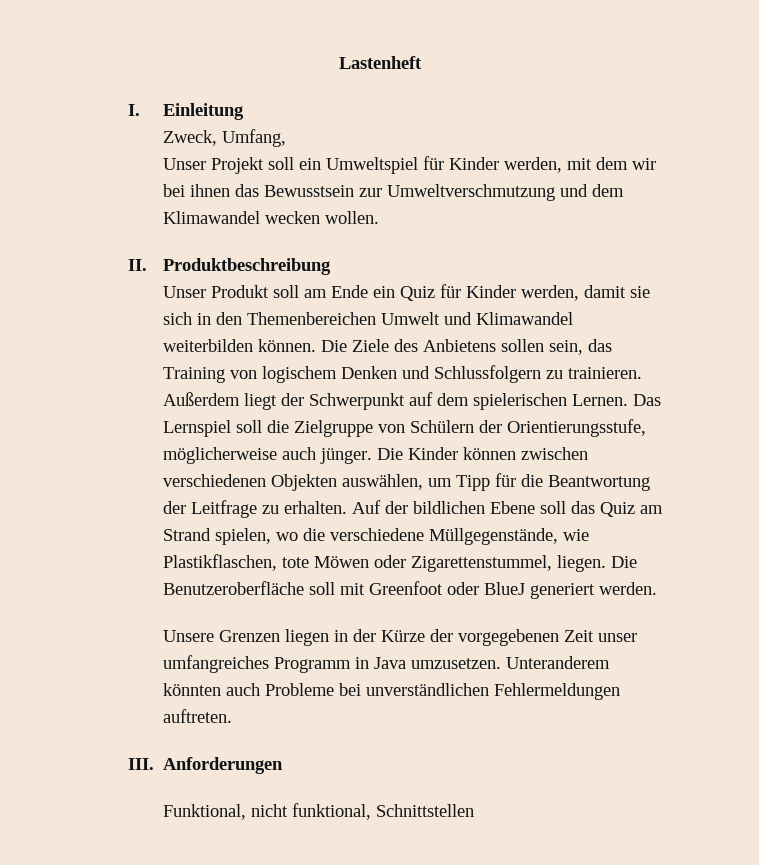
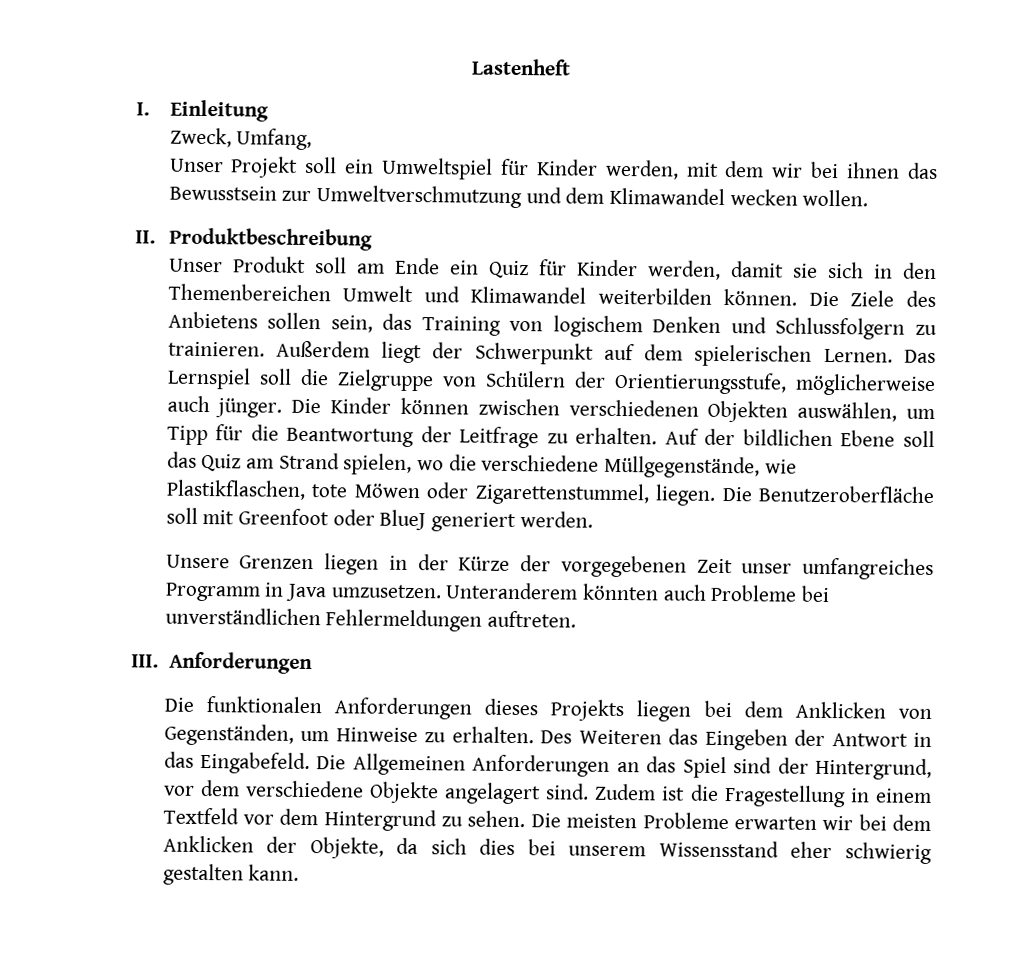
- Funktional, nicht funktional, Schnittstellen
+ Die funktionalen Anforderungen dieses Projekts liegen bei dem Anklicken von Gegenständen, um Hinweise zu erhalten. Des Weiteren das Eingeben der Antwort in das Eingabefeld. Die Allgemeinen Anforderungen an das Spiel sind der Hintergrund, vor dem verschiedene Objekte angelagert sind. Zudem ist die Fragestellung in einem Textfeld vor dem Hintergrund zu sehen. Die meisten Probleme erwarten wir bei dem Anklicken der Objekte, da sich dies bei unserem Wissensstand eher schwierig gestalten kann.

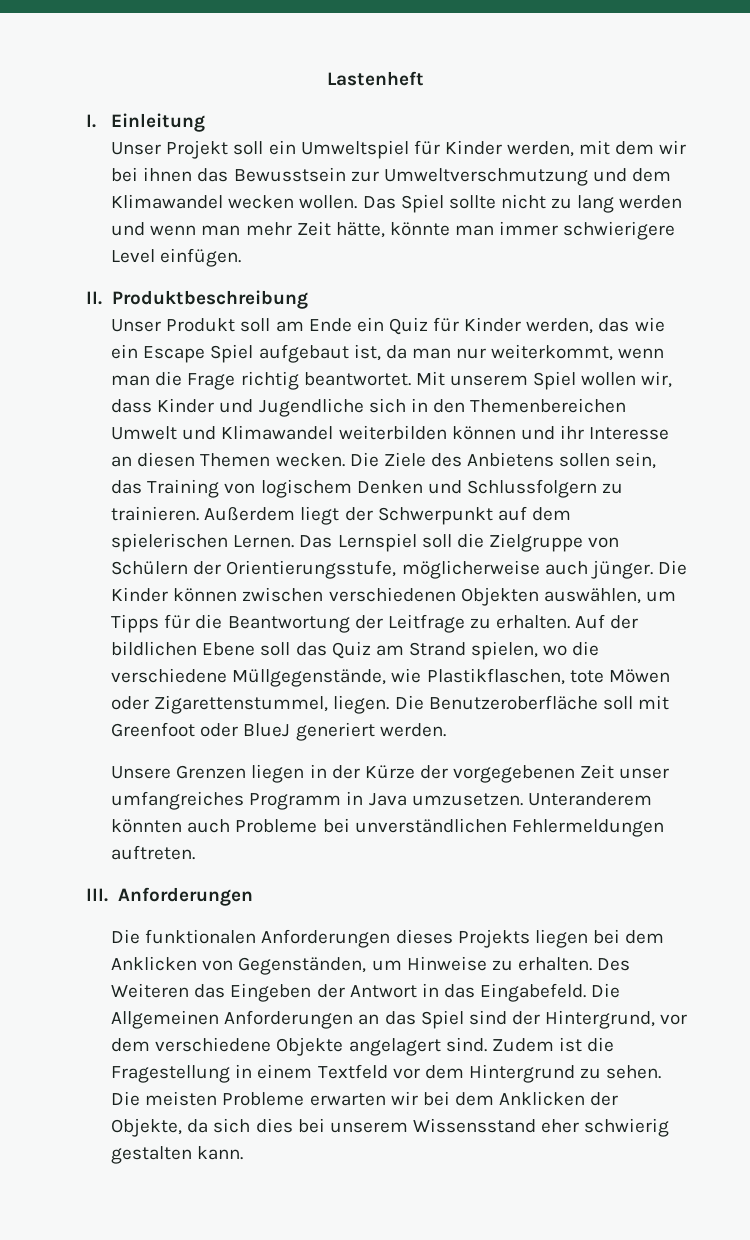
- Zweck, Umfang,
+ Das Spiel sollte nicht zu lang werden und wenn man mehr Zeit hätte, könnte man immer schwierigere Level einfügen.
- Unser Produkt soll am Ende ein Quiz für Kinder werden, damit sie sich in den Themenbereichen Umwelt und Klimawandel weiterbilden können.
+ Unser Produkt soll am Ende ein Quiz für Kinder werden, das wie ein Escape Spiel aufgebaut ist, da man nur weiterkommt, wenn man die Frage richtig beantwortet. Mit unserem Spiel wollen wir, dass Kinder und Jugendliche sich in den Themenbereichen Umwelt und Klimawandel weiterbilden können und ihr Interesse an diesen Themen wecken.
- Die Kinder können zwischen verschiedenen Objekten auswählen, um Tipp für die Beantwortung der Leitfrage zu erhalten.
+ Die Kinder können zwischen verschiedenen Objekten auswählen, um Tipps für die Beantwortung der Leitfrage zu erhalten.

